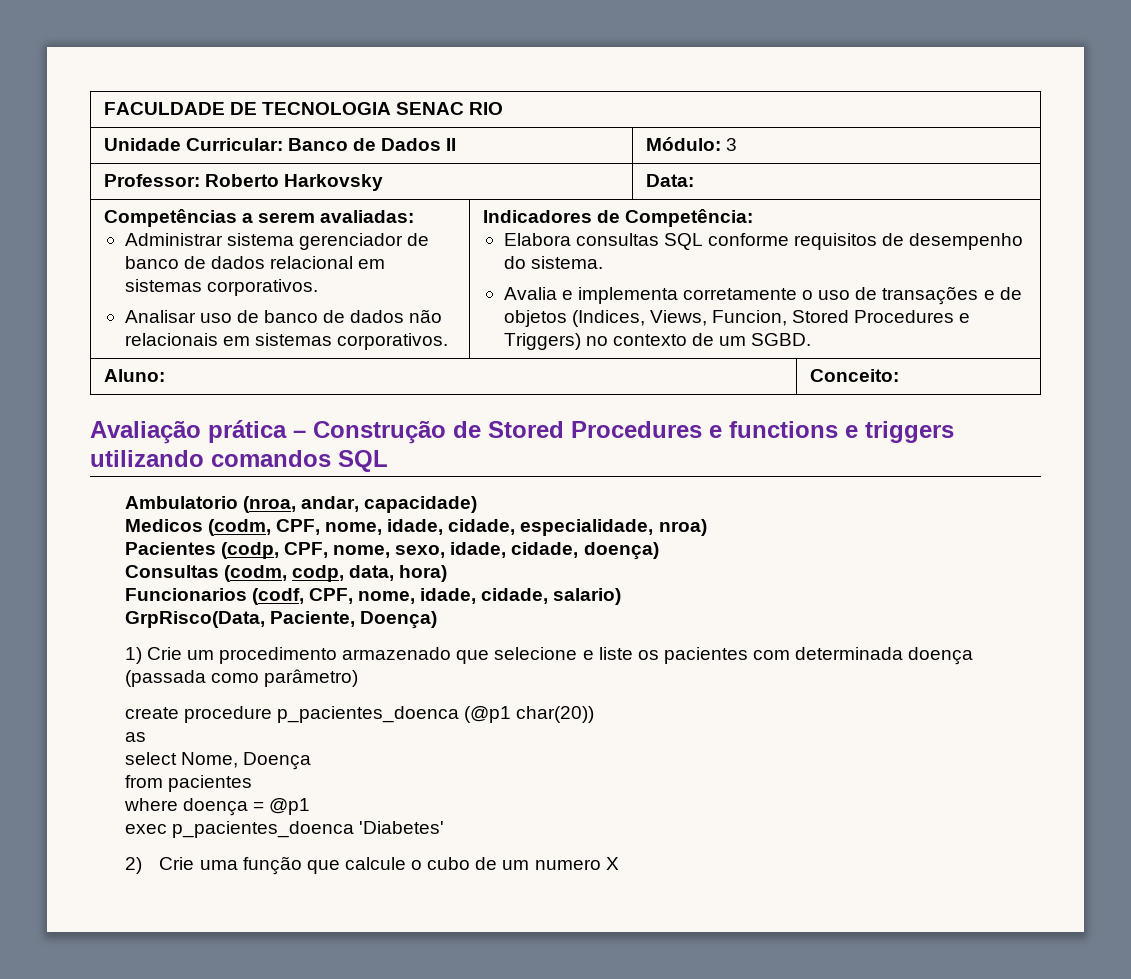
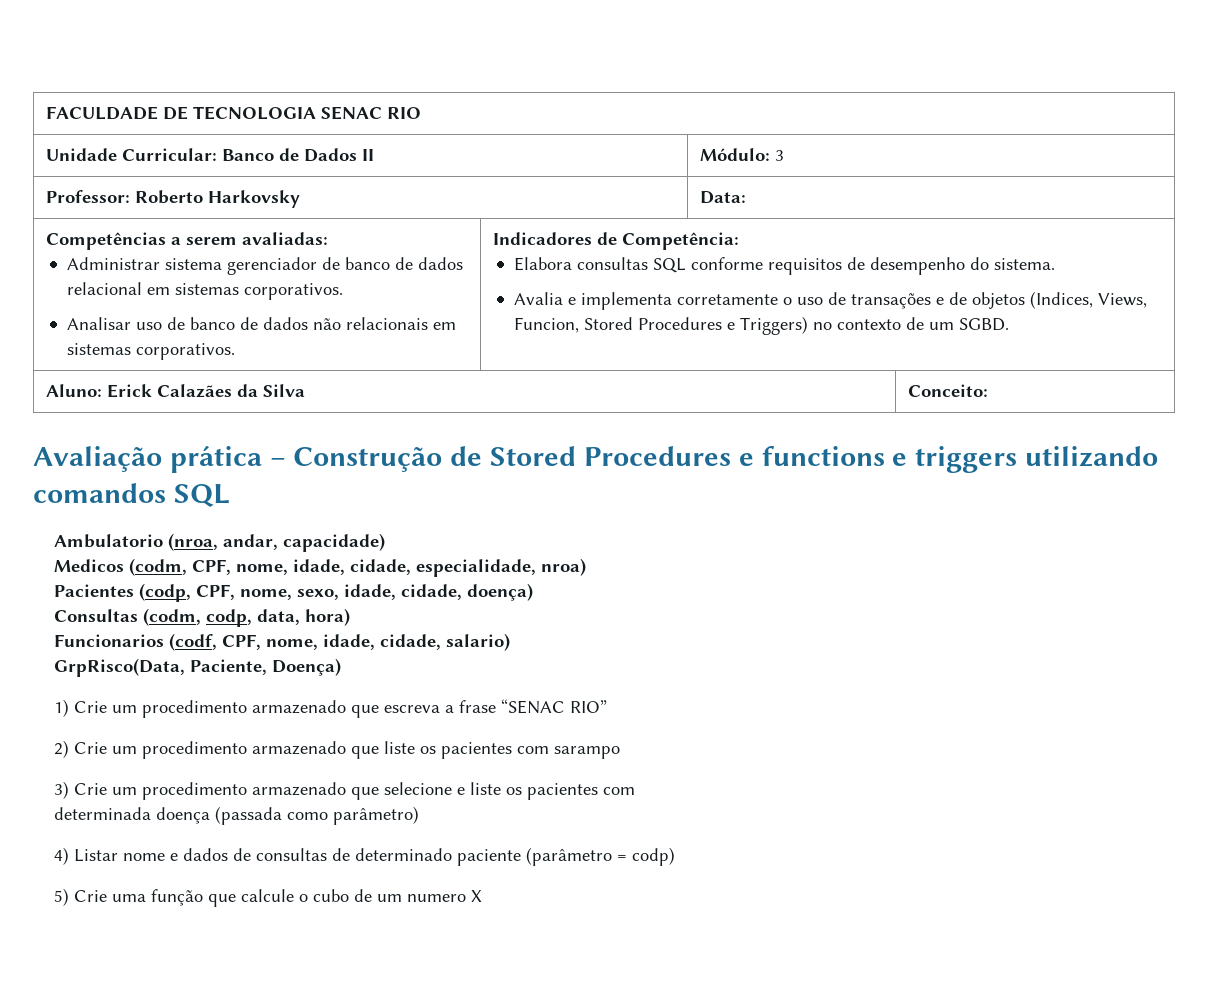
- Aluno: | Conceito:
+ Aluno: Erick Calazães da Silva | Conceito:
- 1) Crie um procedimento armazenado que selecione e liste os pacientes com determinada doença (passada como parâmetro)
+ 1) Crie um procedimento armazenado que escreva a frase “SENAC RIO”
+ 2) Crie um procedimento armazenado que liste os pacientes com sarampo
+ 3) Crie um procedimento armazenado que selecione e liste os pacientes com
+ determinada doença (passada como parâmetro)
- create procedure p_pacientes_doenca (@p1 char(20))
- as
- select Nome, Doença
- from pacientes
- where doença = @p1
- exec p_pacientes_doenca 'Diabetes'
- 2) Crie uma função que calcule o cubo de um numero X
+ 4) Listar nome e dados de consultas de determinado paciente (parâmetro = codp)
+ 5) Crie uma função que calcule o cubo de um numero X

